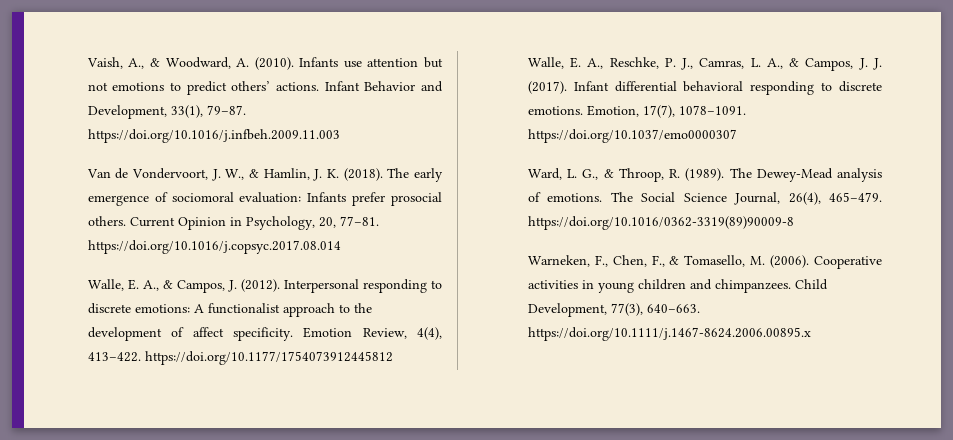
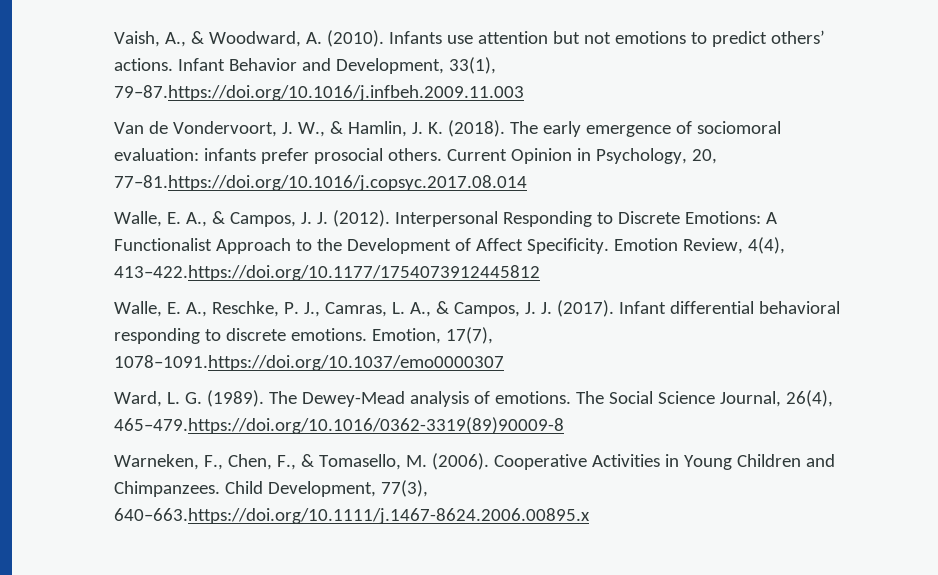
- Infant Behavior and Development, 33(1), 79–87. https://doi.org/10.1016/j.infbeh.2009.11.003
+ Infant Behavior and Development, 33(1), 79–87.https://doi.org/10.1016/j.infbeh.2009.11.003
- The early emergence of sociomoral evaluation: Infants prefer prosocial others.
+ The early emergence of sociomoral evaluation: infants prefer prosocial others.
- Current Opinion in Psychology, 20, 77–81. https://doi.org/10.1016/j.copsyc.2017.08.014
+ Current Opinion in Psychology, 20, 77–81.https://doi.org/10.1016/j.copsyc.2017.08.014
- Walle, E. A., & Campos, J. (2012).
+ Walle, E. A., & Campos, J. J. (2012).
- Interpersonal responding to discrete emotions: A functionalist approach to the development of affect specificity.
+ Interpersonal Responding to Discrete Emotions: A Functionalist Approach to the Development of Affect Specificity.
- Emotion Review, 4(4), 413–422. https://doi.org/10.1177/1754073912445812
+ Emotion Review, 4(4), 413–422.https://doi.org/10.1177/1754073912445812
- Emotion, 17(7), 1078–1091. https://doi.org/10.1037/emo0000307
+ Emotion, 17(7), 1078–1091.https://doi.org/10.1037/emo0000307
- Ward, L. G., & Throop, R. (1989).
+ Ward, L. G. (1989).
- The Social Science Journal, 26(4), 465–479. https://doi.org/10.1016/0362-3319(89)90009-8
+ The Social Science Journal, 26(4), 465–479.https://doi.org/10.1016/0362-3319(89)90009-8
- Cooperative activities in young children and chimpanzees.
+ Cooperative Activities in Young Children and Chimpanzees.
- Child Development, 77(3), 640–663. https://doi.org/10.1111/j.1467-8624.2006.00895.x
+ Child Development, 77(3), 640–663.https://doi.org/10.1111/j.1467-8624.2006.00895.x

